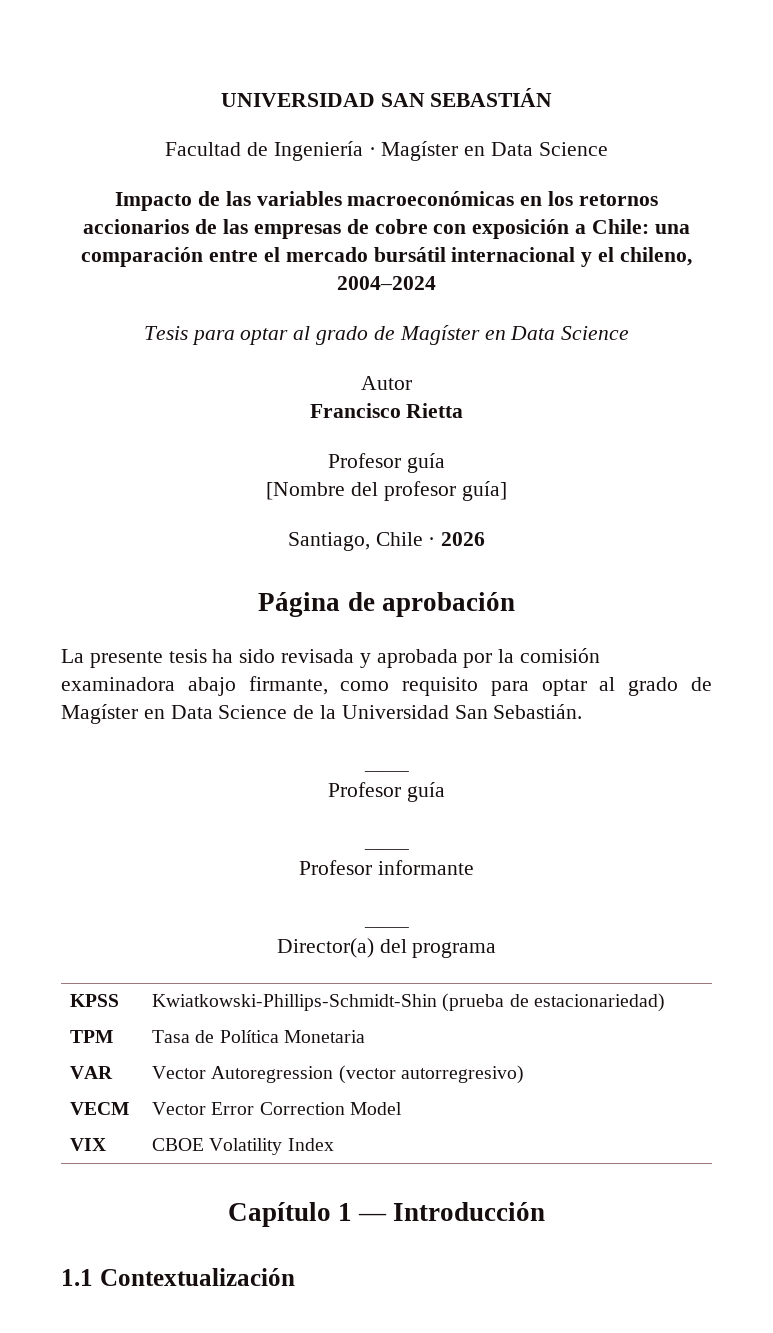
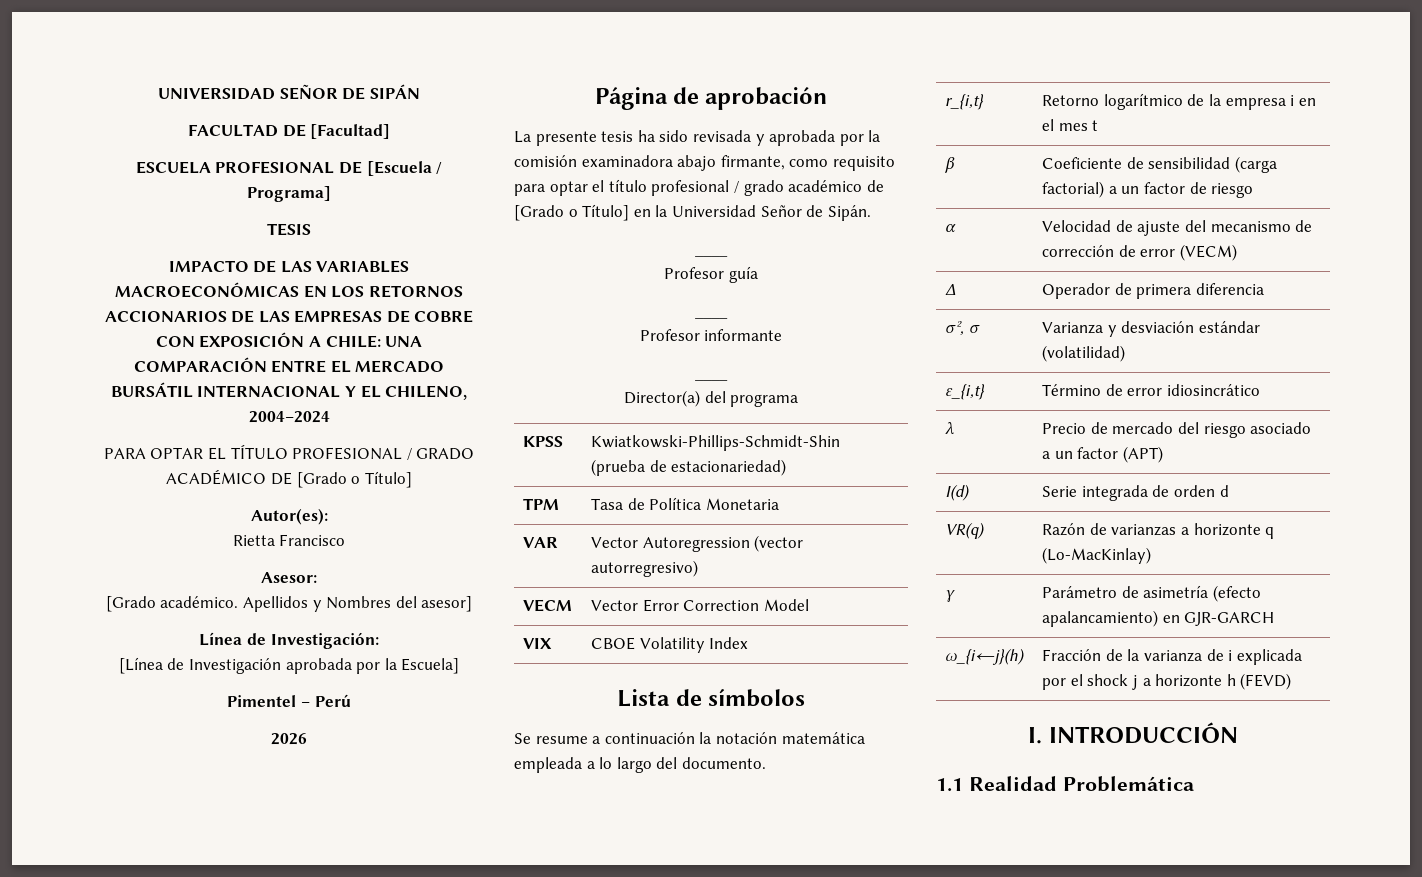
- UNIVERSIDAD SAN SEBASTIÁN
- Facultad de Ingeniería · Magíster en Data Science
- Impacto de las variables macroeconómicas en los retornos accionarios de las empresas de cobre con exposición a Chile: una comparación entre el mercado bursátil internacional y el chileno, 2004–2024
- Tesis para optar al grado de Magíster en Data Science
- Autor
- Francisco Rietta
- Profesor guía
- [Nombre del profesor guía]
- Santiago, Chile · 2026
+ UNIVERSIDAD SEÑOR DE SIPÁN
+ FACULTAD DE [Facultad]
+ ESCUELA PROFESIONAL DE [Escuela / Programa]
+ TESIS
+ IMPACTO DE LAS VARIABLES MACROECONÓMICAS EN LOS RETORNOS ACCIONARIOS DE LAS EMPRESAS DE COBRE CON EXPOSICIÓN A CHILE: UNA COMPARACIÓN ENTRE EL MERCADO BURSÁTIL INTERNACIONAL Y EL CHILENO, 2004–2024
+ PARA OPTAR EL TÍTULO PROFESIONAL / GRADO ACADÉMICO DE [Grado o Título]
+ Autor(es):
+ Rietta Francisco
+ Asesor:
+ [Grado académico. Apellidos y Nombres del asesor]
+ Línea de Investigación:
+ [Línea de Investigación aprobada por la Escuela]
+ Pimentel – Perú
+ 2026
- La presente tesis ha sido revisada y aprobada por la comisión examinadora abajo firmante, como requisito para optar al grado de Magíster en Data Science de la Universidad San Sebastián.
+ La presente tesis ha sido revisada y aprobada por la comisión examinadora abajo firmante, como requisito para optar el título profesional / grado académico de [Grado o Título] en la Universidad Señor de Sipán.
- Capítulo 1 — Introducción
+ Lista de símbolos
+ Se resume a continuación la notación matemática empleada a lo largo del documento.
+ r_{i,t} | Retorno logarítmico de la empresa i en el mes t
+ β | Coeficiente de sensibilidad (carga factorial) a un factor de riesgo
+ α | Velocidad de ajuste del mecanismo de corrección de error (VECM)
+ Δ | Operador de primera diferencia
+ σ², σ | Varianza y desviación estándar (volatilidad)
+ ε_{i,t} | Término de error idiosincrático
+ λ | Precio de mercado del riesgo asociado a un factor (APT)
+ I(d) | Serie integrada de orden d
+ VR(q) | Razón de varianzas a horizonte q (Lo-MacKinlay)
+ γ | Parámetro de asimetría (efecto apalancamiento) en GJR-GARCH
+ ω_{i←j}(h) | Fracción de la varianza de i explicada por el shock j a horizonte h (FEVD)
+ I. INTRODUCCIÓN
- 1.1 Contextualización
+ 1.1 Realidad Problemática

